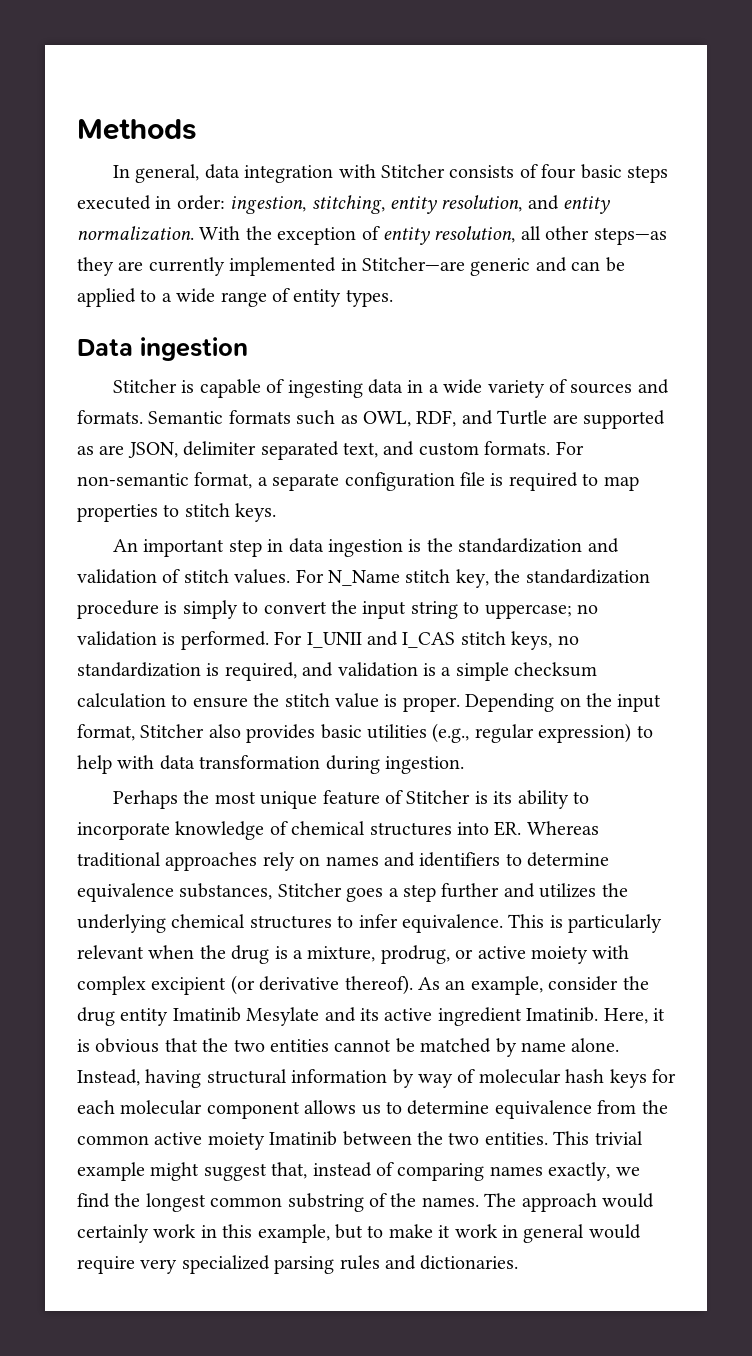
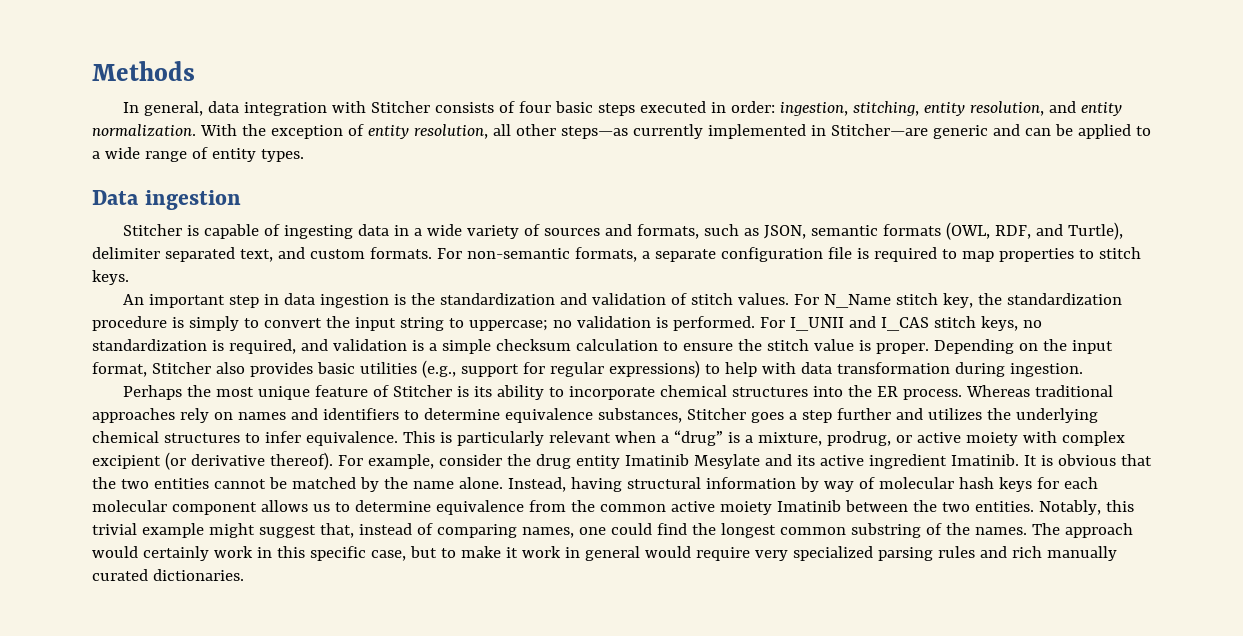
- With the exception of entity resolution, all other steps—as they are currently implemented in Stitcher—are generic and can be applied to a wide range of entity types.
+ With the exception of entity resolution, all other steps—as currently implemented in Stitcher—are generic and can be applied to a wide range of entity types.
- Stitcher is capable of ingesting data in a wide variety of sources and formats. Semantic formats such as OWL, RDF, and Turtle are supported as are JSON, delimiter separated text, and custom formats.
+ Stitcher is capable of ingesting data in a wide variety of sources and formats, such as JSON, semantic formats (OWL, RDF, and Turtle), delimiter separated text, and custom formats.
- For non-semantic format, a separate configuration file is required to map properties to stitch keys.
+ For non-semantic formats, a separate configuration file is required to map properties to stitch keys.
- Depending on the input format, Stitcher also provides basic utilities (e.g., regular expression) to help with data transformation during ingestion.
+ Depending on the input format, Stitcher also provides basic utilities (e.g., support for regular expressions) to help with data transformation during ingestion.
- Perhaps the most unique feature of Stitcher is its ability to incorporate knowledge of chemical structures into ER. Whereas traditional approaches rely on names and identifiers to determine equivalence substances, Stitcher goes a step further and utilizes the underlying chemical structures to infer equivalence.
+ Perhaps the most unique feature of Stitcher is its ability to incorporate chemical structures into the ER process. Whereas traditional approaches rely on names and identifiers to determine equivalence substances, Stitcher goes a step further and utilizes the underlying chemical structures to infer equivalence.
- This is particularly relevant when the drug is a mixture, prodrug, or active moiety with complex excipient (or derivative thereof).
+ This is particularly relevant when a “drug” is a mixture, prodrug, or active moiety with complex excipient (or derivative thereof).
- As an example, consider the drug entity Imatinib Mesylate and its active ingredient Imatinib.
+ For example, consider the drug entity Imatinib Mesylate and its active ingredient Imatinib.
- Here, it is obvious that the two entities cannot be matched by name alone.
+ It is obvious that the two entities cannot be matched by the name alone.
- This trivial example might suggest that, instead of comparing names exactly, we find the longest common substring of the names.
+ Notably, this trivial example might suggest that, instead of comparing names, one could find the longest common substring of the names.
- The approach would certainly work in this example, but to make it work in general would require very specialized parsing rules and dictionaries.
+ The approach would certainly work in this specific case, but to make it work in general would require very specialized parsing rules and rich manually curated dictionaries.

